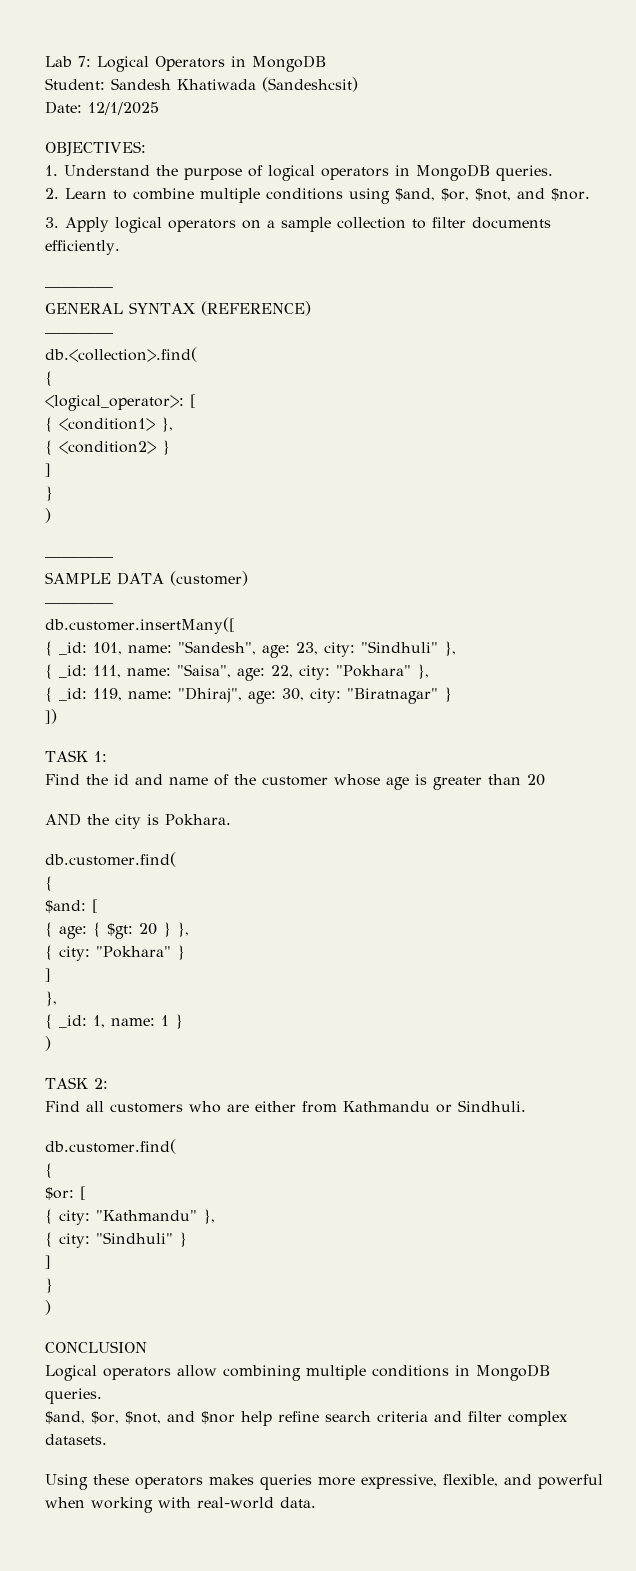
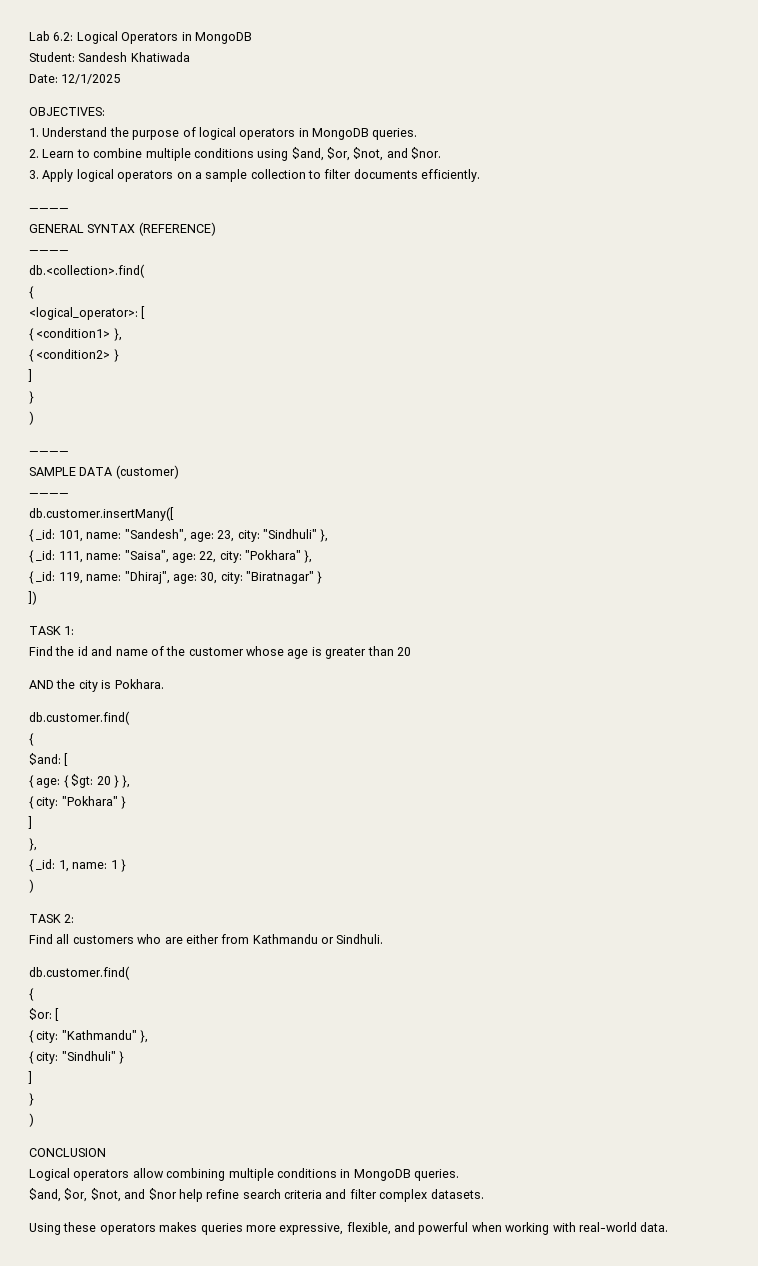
- Lab 7: Logical Operators in MongoDB
+ Lab 6.2: Logical Operators in MongoDB
- Student: Sandesh Khatiwada (Sandeshcsit)
+ Student: Sandesh Khatiwada

